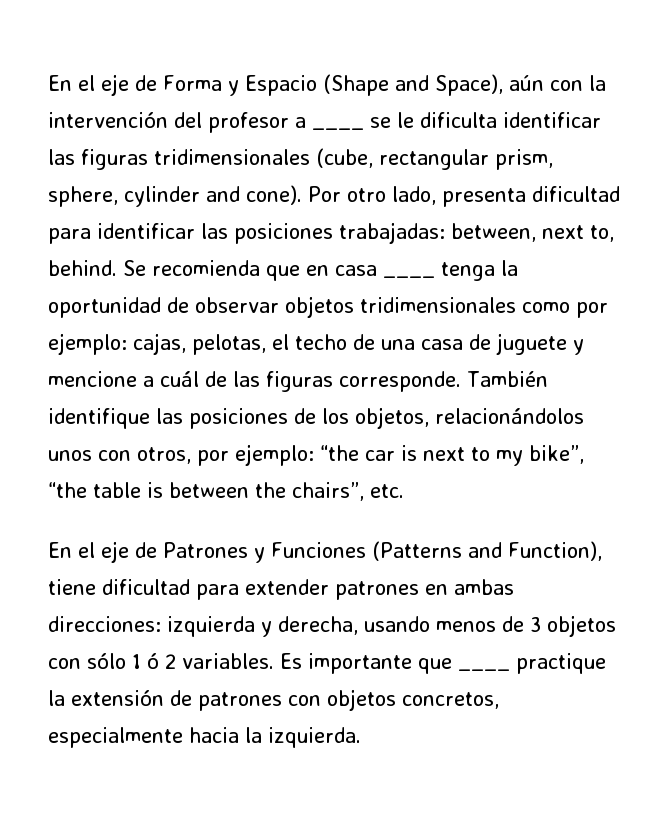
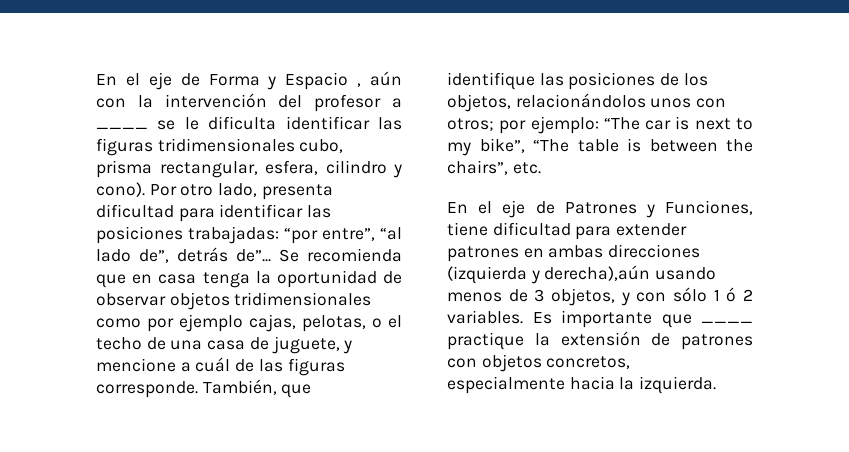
- En el eje de Forma y Espacio (Shape and Space), aún con la intervención del profesor a ____ se le dificulta identificar las figuras tridimensionales (cube, rectangular prism, sphere, cylinder and cone).
+ En el eje de Forma y Espacio , aún con la intervención del profesor a ____ se le dificulta identificar las figuras tridimensionales cubo, prisma rectangular, esfera, cilindro y cono).
- Por otro lado, presenta dificultad para identificar las posiciones trabajadas: between, next to, behind.
+ Por otro lado, presenta dificultad para identificar las posiciones trabajadas: “por entre”, “al lado de”, detrás de”...
- Se recomienda que en casa ____ tenga la oportunidad de observar objetos tridimensionales como por ejemplo: cajas, pelotas, el techo de una casa de juguete y mencione a cuál de las figuras corresponde.
+ Se recomienda que en casa tenga la oportunidad de observar objetos tridimensionales como por ejemplo cajas, pelotas, o el techo de una casa de juguete, y mencione a cuál de las figuras corresponde.
- También identifique las posiciones de los objetos, relacionándolos unos con otros, por ejemplo: “the car is next to my bike”, “the table is between the chairs”, etc.
+ También, que identifique las posiciones de los objetos, relacionándolos unos con otros; por ejemplo: “The car is next to my bike”, “The table is between the chairs”, etc.
- En el eje de Patrones y Funciones (Patterns and Function), tiene dificultad para extender patrones en ambas direcciones: izquierda y derecha, usando menos de 3 objetos con sólo 1 ó 2 variables.
+ En el eje de Patrones y Funciones, tiene dificultad para extender patrones en ambas direcciones (izquierda y derecha),aún usando menos de 3 objetos, y con sólo 1 ó 2 variables.

